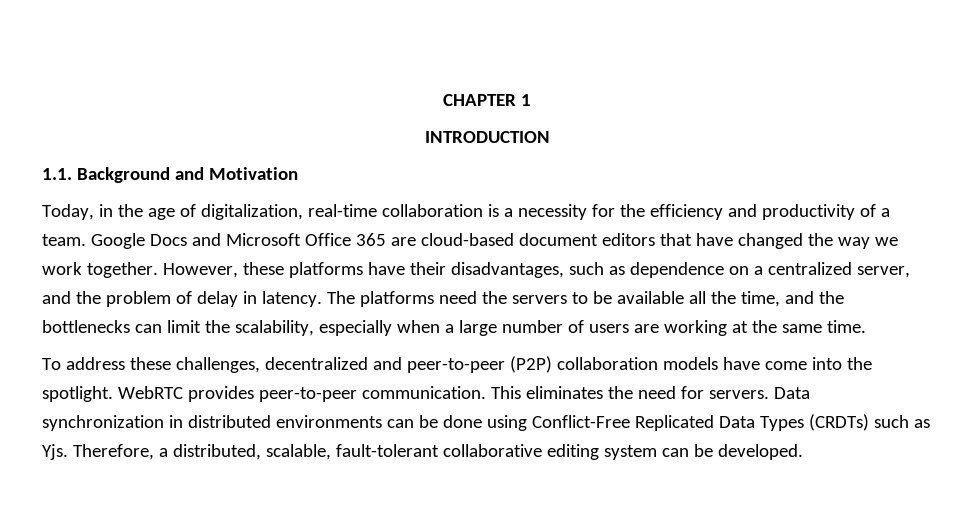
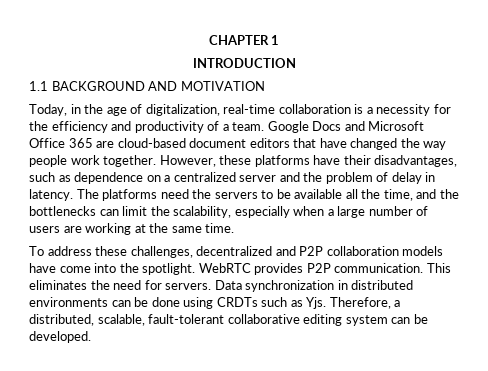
- 1.1. Background and Motivation
+ 1.1 BACKGROUND AND MOTIVATION
- Google Docs and Microsoft Office 365 are cloud-based document editors that have changed the way we work together.
+ Google Docs and Microsoft Office 365 are cloud-based document editors that have changed the way people work together.
- However, these platforms have their disadvantages, such as dependence on a centralized server, and the problem of delay in latency.
+ However, these platforms have their disadvantages, such as dependence on a centralized server and the problem of delay in latency.
- To address these challenges, decentralized and peer-to-peer (P2P) collaboration models have come into the spotlight.
+ To address these challenges, decentralized and P2P collaboration models have come into the spotlight.
- WebRTC provides peer-to-peer communication.
+ WebRTC provides P2P communication.
- Data synchronization in distributed environments can be done using Conflict-Free Replicated Data Types (CRDTs) such as Yjs. Therefore, a distributed, scalable, fault-tolerant collaborative editing system can be developed.
+ Data synchronization in distributed environments can be done using CRDTs such as Yjs. Therefore, a distributed, scalable, fault-tolerant collaborative editing system can be developed.

